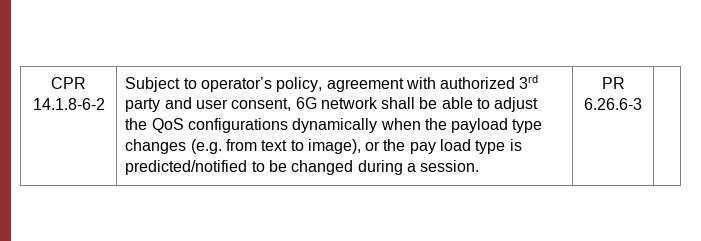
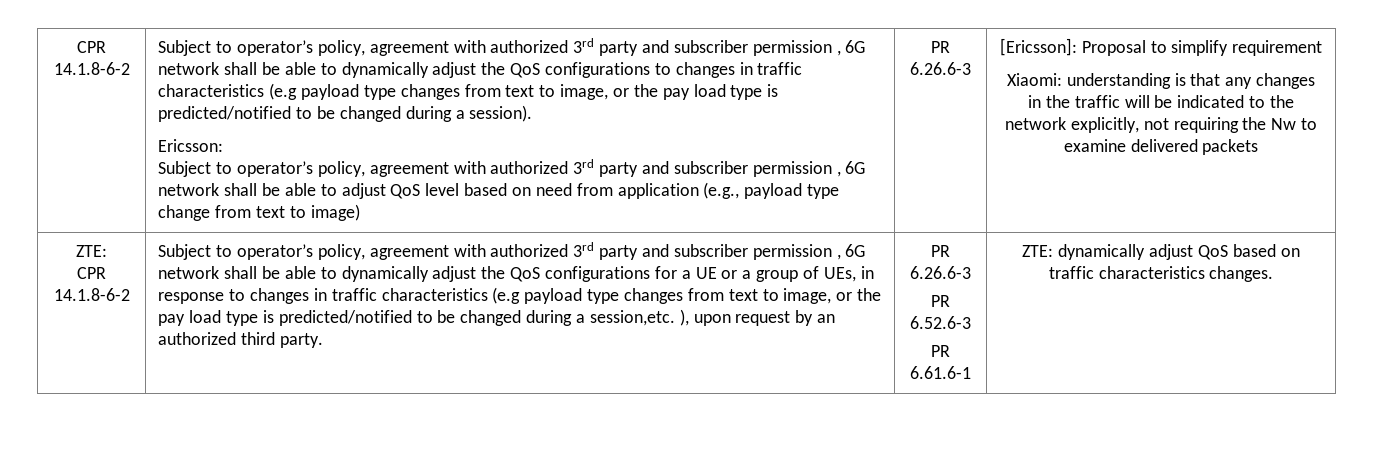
- Subject to operator’s policy, agreement with authorized 3rd party and user consent, 6G network shall be able to adjust the QoS configurations dynamically when the payload type changes (e.g. from text to image), or the pay load type is predicted/notified to be changed during a session. | PR 6.26.6-3
+ Subject to operator’s policy, agreement with authorized 3rd party and subscriber permission , 6G network shall be able to dynamically adjust the QoS configurations to changes in traffic characteristics (e.g payload type changes from text to image, or the pay load type is predicted/notified to be changed during a session).
+ Ericsson:
+ Subject to operator’s policy, agreement with authorized 3rd party and subscriber permission , 6G network shall be able to adjust QoS level based on need from application (e.g., payload type change from text to image) | PR 6.26.6-3 | [Ericsson]: Proposal to simplify requirement
+ Xiaomi: understanding is that any changes in the traffic will be indicated to the network explicitly, not requiring the Nw to examine delivered packets
+ ZTE:
+ CPR 14.1.8-6-2 | Subject to operator’s policy, agreement with authorized 3rd party and subscriber permission , 6G network shall be able to dynamically adjust the QoS configurations for a UE or a group of UEs, in response to changes in traffic characteristics (e.g payload type changes from text to image, or the pay load type is predicted/notified to be changed during a session,etc. ), upon request by an authorized third party. | PR 6.26.6-3
+ PR 6.52.6-3
+ PR 6.61.6-1 | ZTE: dynamically adjust QoS based on traffic characteristics changes.

